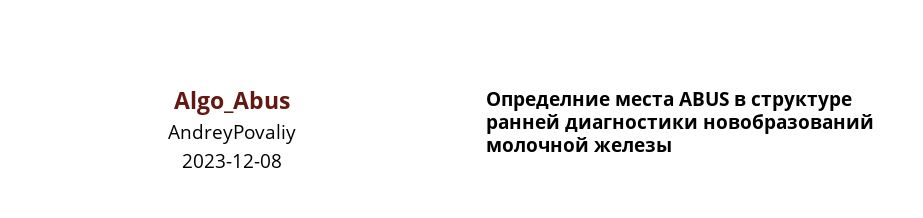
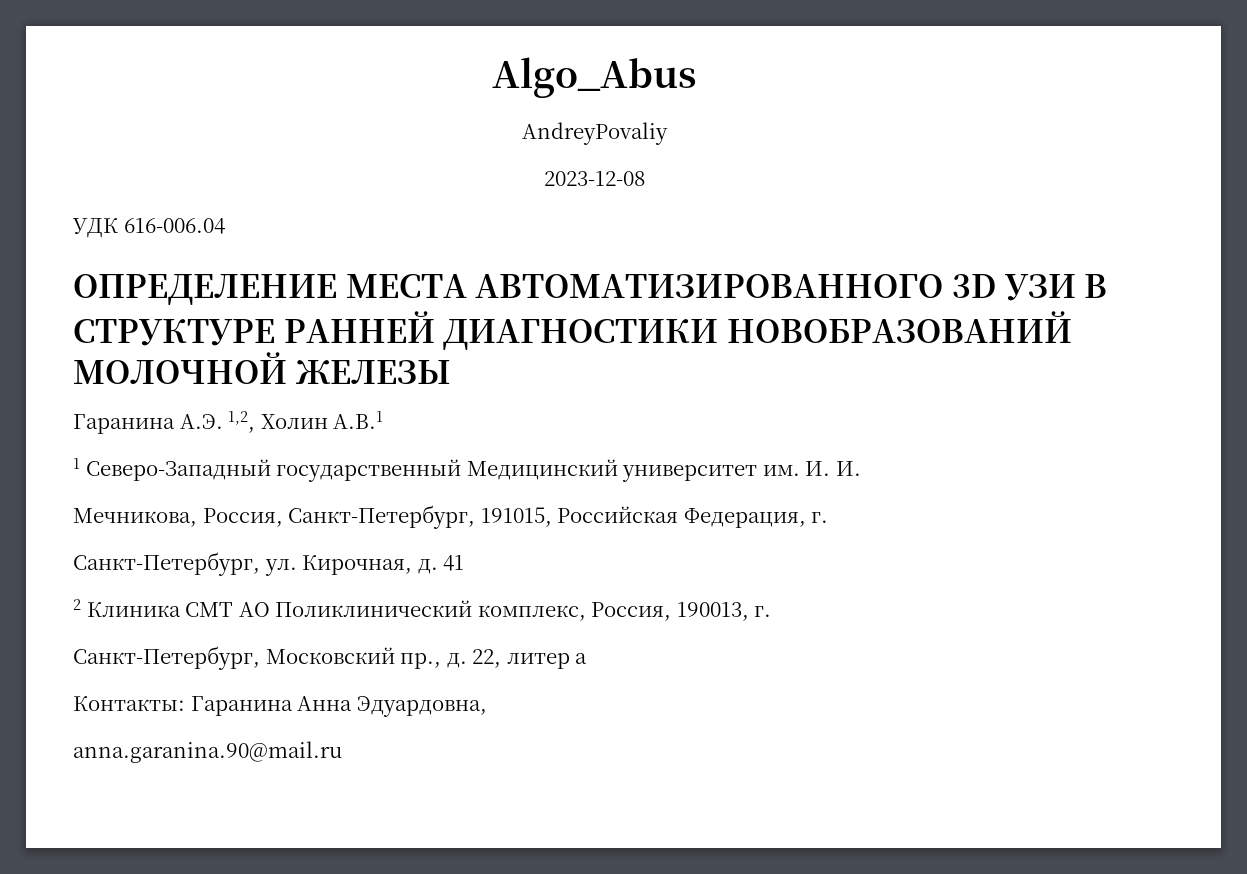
- Определние места ABUS в структуре ранней диагностики новобразований молочной железы
+ УДК 616-006.04
+ ОПРЕДЕЛЕНИЕ МЕСТА АВТОМАТИЗИРОВАННОГО 3D УЗИ В СТРУКТУРЕ РАННЕЙ ДИАГНОСТИКИ НОВОБРАЗОВАНИЙ МОЛОЧНОЙ ЖЕЛЕЗЫ
+ Гаранина А.Э. 1,2, Холин А.В.1
+ 1 Северо-Западный государственный Медицинский университет им. И. И.
+ Мечникова, Россия, Санкт-Петербург, 191015, Российская Федерация, г.
+ Санкт-Петербург, ул. Кирочная, д. 41
+ 2 Клиника СМТ АО Поликлинический комплекс, Россия, 190013, г.
+ Санкт-Петербург, Московский пр., д. 22, литер а
+ Контакты: Гаранина Анна Эдуардовна,
+ anna.garanina.90@mail.ru

